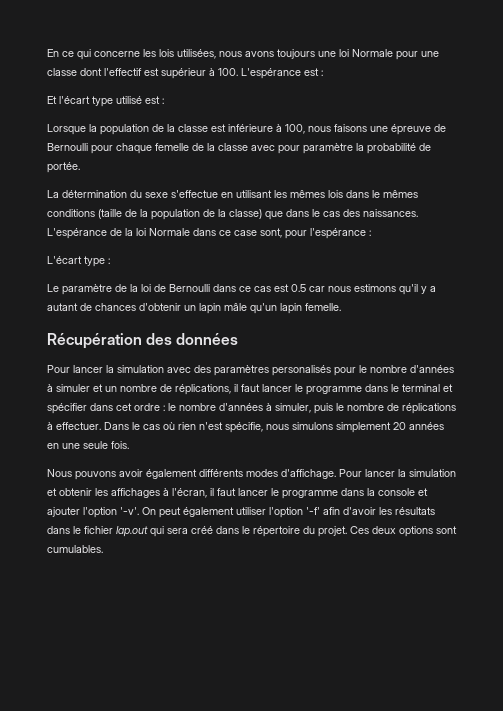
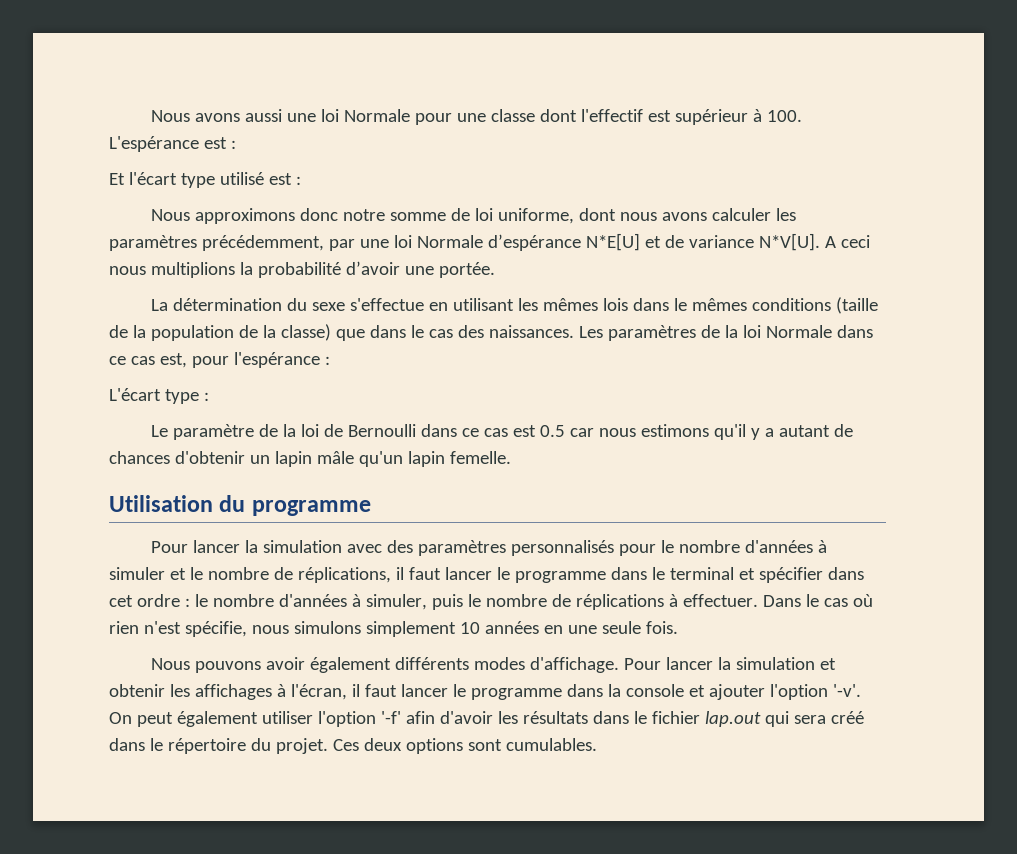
- En ce qui concerne les lois utilisées, nous avons toujours une loi Normale pour une classe dont l'effectif est supérieur à 100. L'espérance est :
+ Nous avons aussi une loi Normale pour une classe dont l'effectif est supérieur à 100. L'espérance est :
- Lorsque la population de la classe est inférieure à 100, nous faisons une épreuve de Bernoulli pour chaque femelle de la classe avec pour paramètre la probabilité de portée.
+ Nous approximons donc notre somme de loi uniforme, dont nous avons calculer les paramètres précédemment, par une loi Normale d’espérance N*E[U] et de variance N*V[U]. A ceci nous multiplions la probabilité d’avoir une portée.
- L'espérance de la loi Normale dans ce case sont, pour l'espérance :
+ Les paramètres de la loi Normale dans ce cas est, pour l'espérance :
- Récupération des données
+ Utilisation du programme
- Pour lancer la simulation avec des paramètres personalisés pour le nombre d'années à simuler et un nombre de réplications, il faut lancer le programme dans le terminal et spécifier dans cet ordre : le nombre d'années à simuler, puis le nombre de réplications à effectuer.
+ Pour lancer la simulation avec des paramètres personnalisés pour le nombre d'années à simuler et le nombre de réplications, il faut lancer le programme dans le terminal et spécifier dans cet ordre : le nombre d'années à simuler, puis le nombre de réplications à effectuer.
- Dans le cas où rien n'est spécifie, nous simulons simplement 20 années en une seule fois.
+ Dans le cas où rien n'est spécifie, nous simulons simplement 10 années en une seule fois.

